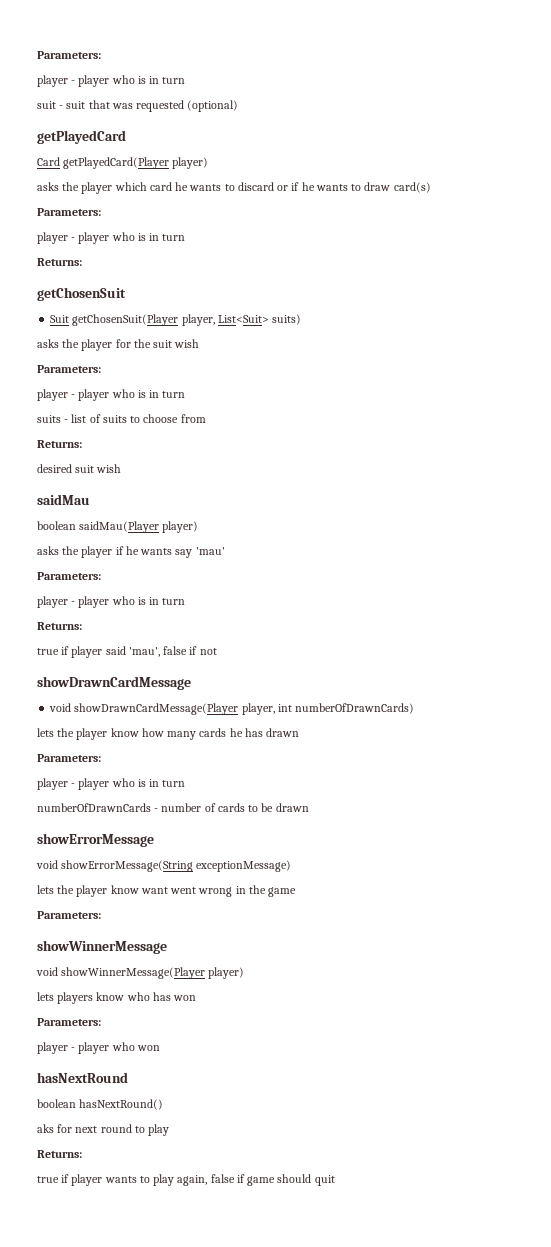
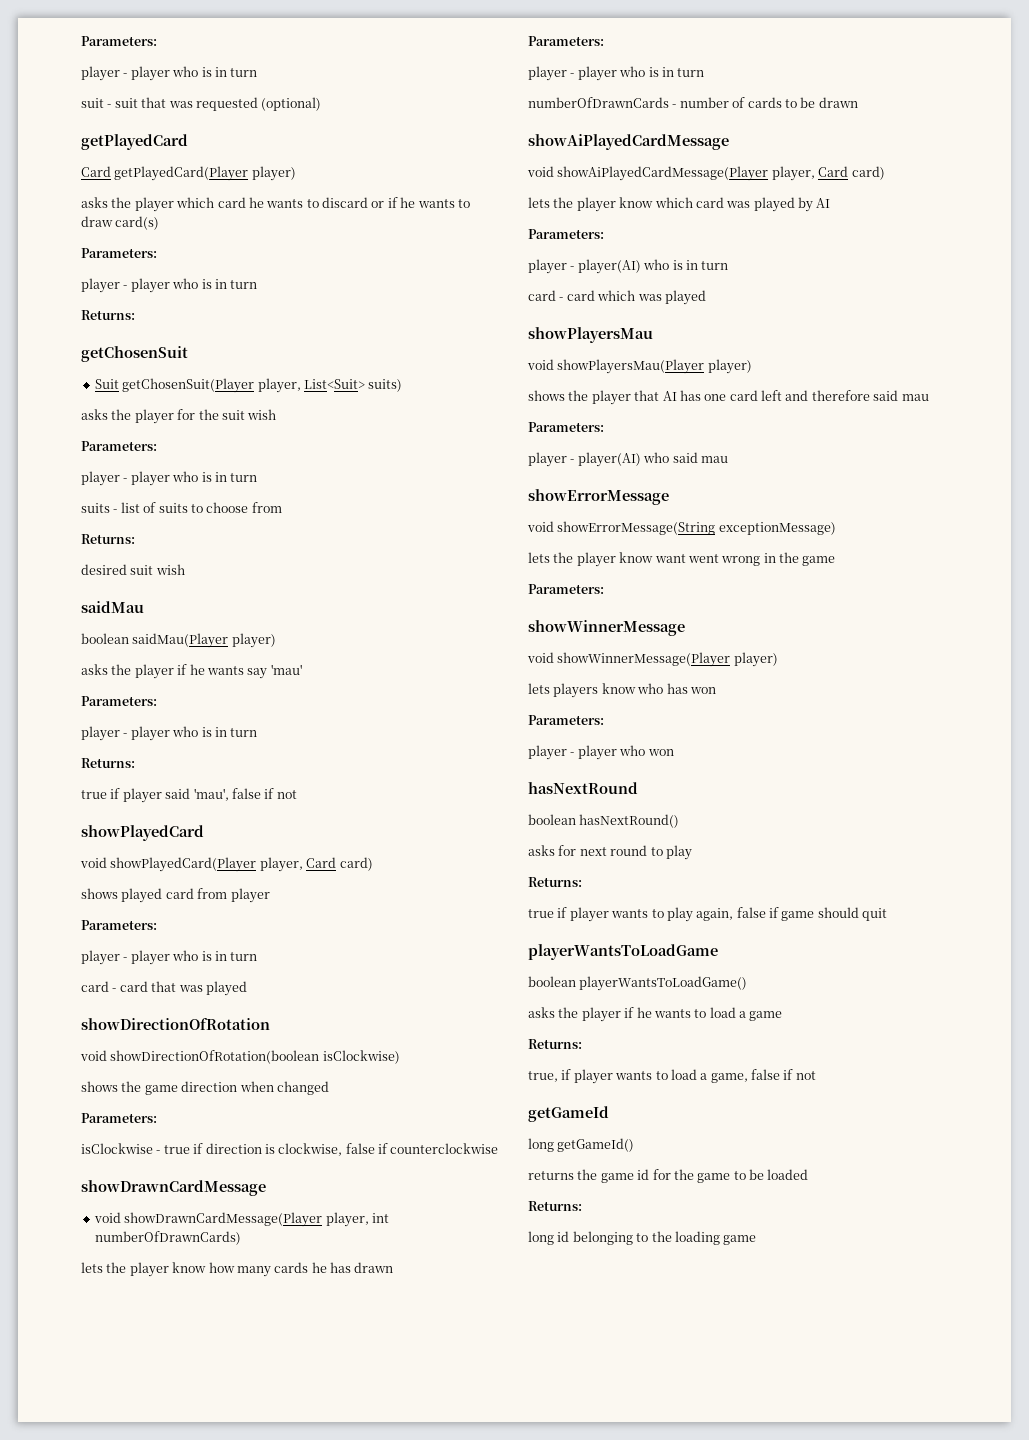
+ showPlayedCard
+ void showPlayedCard(Player player, Card card)
+ shows played card from player
+ Parameters:
+ player - player who is in turn
+ card - card that was played
+ showDirectionOfRotation
+ void showDirectionOfRotation(boolean isClockwise)
+ shows the game direction when changed
+ Parameters:
+ isClockwise - true if direction is clockwise, false if counterclockwise
+ showAiPlayedCardMessage
+ void showAiPlayedCardMessage(Player player, Card card)
+ lets the player know which card was played by AI
+ Parameters:
+ player - player(AI) who is in turn
+ card - card which was played
+ showPlayersMau
+ void showPlayersMau(Player player)
+ shows the player that AI has one card left and therefore said mau
+ Parameters:
+ player - player(AI) who said mau
- aks for next round to play
+ asks for next round to play
+ playerWantsToLoadGame
+ boolean playerWantsToLoadGame()
+ asks the player if he wants to load a game
+ Returns:
+ true, if player wants to load a game, false if not
+ getGameId
+ long getGameId()
+ returns the game id for the game to be loaded
+ Returns:
+ long id belonging to the loading game

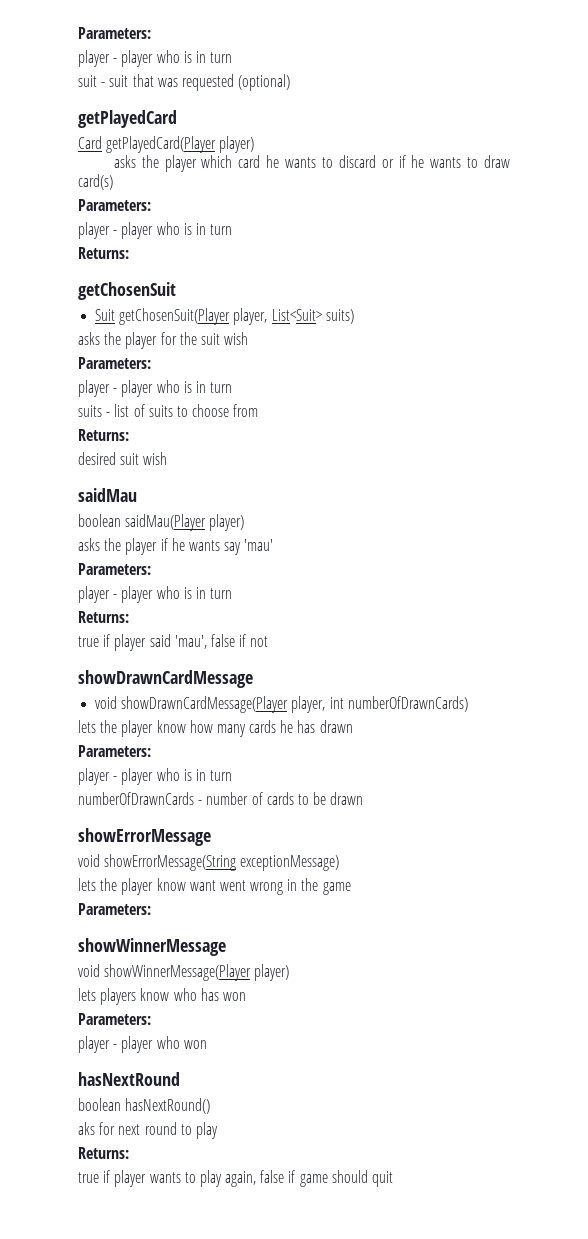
- showPlayedCard
- void showPlayedCard(Player player, Card card)
- shows played card from player
- Parameters:
- player - player who is in turn
- card - card that was played
- showDirectionOfRotation
- void showDirectionOfRotation(boolean isClockwise)
- shows the game direction when changed
- Parameters:
- isClockwise - true if direction is clockwise, false if counterclockwise
- showAiPlayedCardMessage
- void showAiPlayedCardMessage(Player player, Card card)
- lets the player know which card was played by AI
- Parameters:
- player - player(AI) who is in turn
- card - card which was played
- showPlayersMau
- void showPlayersMau(Player player)
- shows the player that AI has one card left and therefore said mau
- Parameters:
- player - player(AI) who said mau
- asks for next round to play
+ aks for next round to play
- playerWantsToLoadGame
- boolean playerWantsToLoadGame()
- asks the player if he wants to load a game
- Returns:
- true, if player wants to load a game, false if not
- getGameId
- long getGameId()
- returns the game id for the game to be loaded
- Returns:
- long id belonging to the loading game

